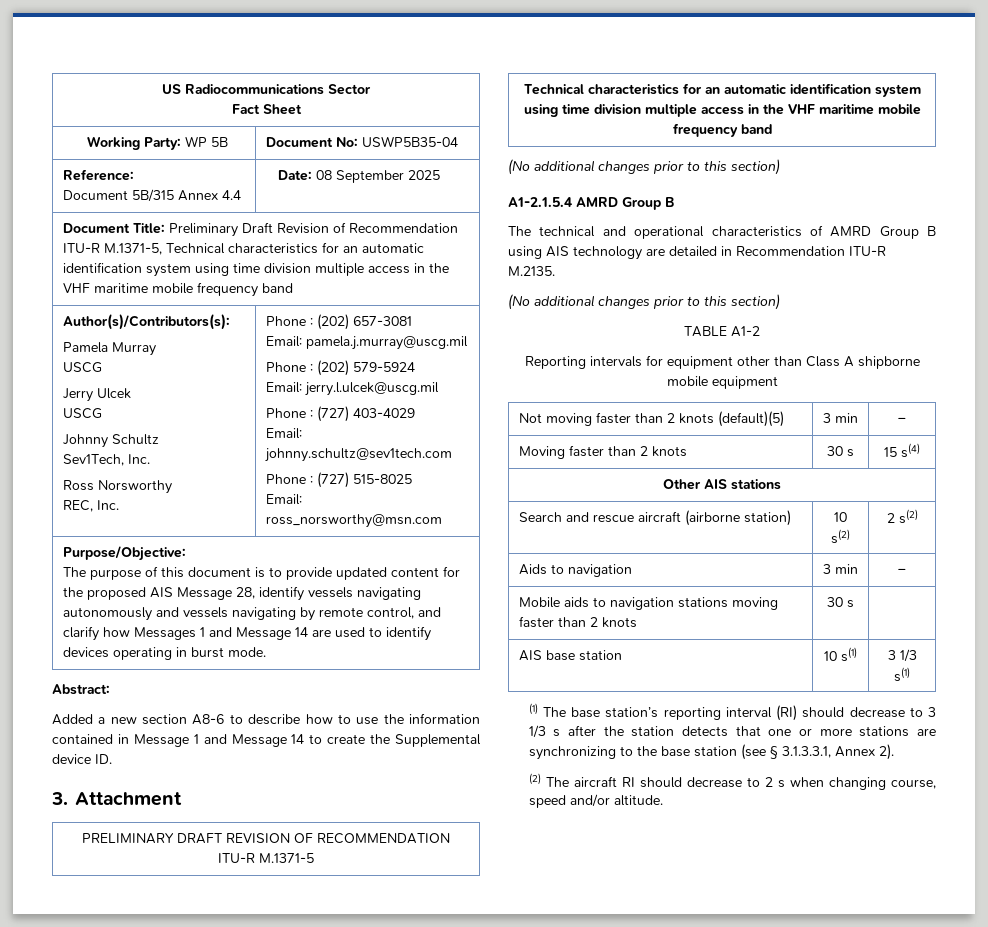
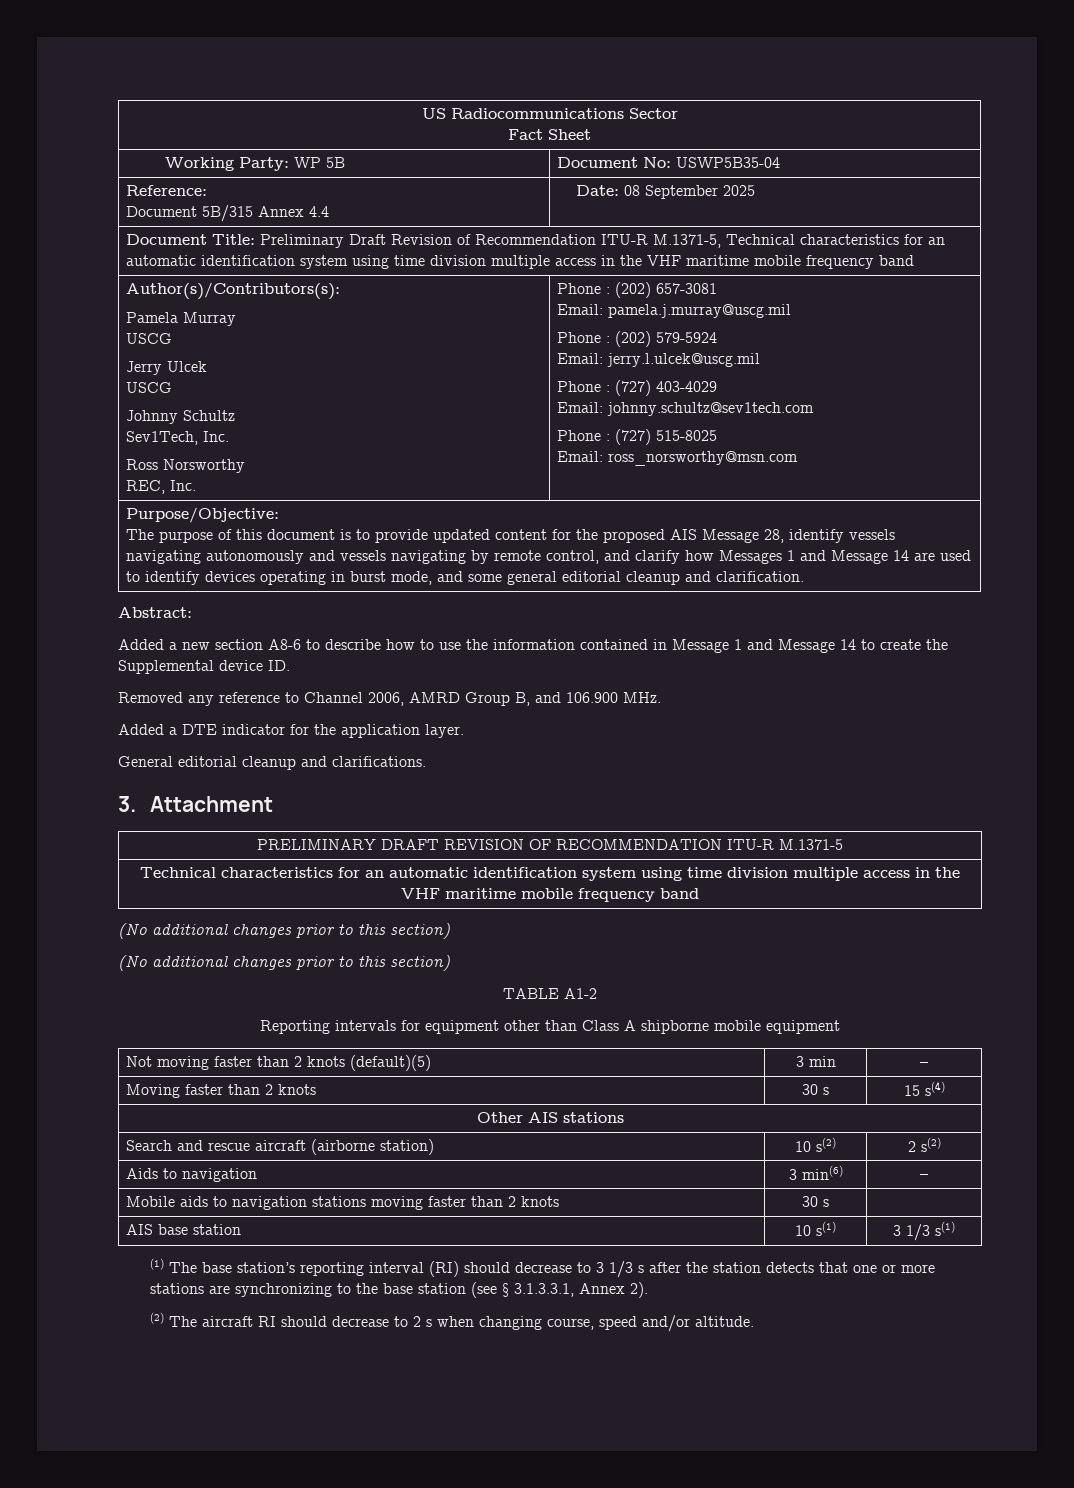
- The purpose of this document is to provide updated content for the proposed AIS Message 28, identify vessels navigating autonomously and vessels navigating by remote control, and clarify how Messages 1 and Message 14 are used to identify devices operating in burst mode.
+ The purpose of this document is to provide updated content for the proposed AIS Message 28, identify vessels navigating autonomously and vessels navigating by remote control, and clarify how Messages 1 and Message 14 are used to identify devices operating in burst mode, and some general editorial cleanup and clarification.
+ Removed any reference to Channel 2006, AMRD Group B, and 106.900 MHz.
+ Added a DTE indicator for the application layer.
+ General editorial cleanup and clarifications.
- A1-2.1.5.4 AMRD Group B
- The technical and operational characteristics of AMRD Group B using AIS technology are detailed in Recommendation ITU-R M.2135.
- Aids to navigation | 3 min | –
+ Aids to navigation | 3 min(6) | –

